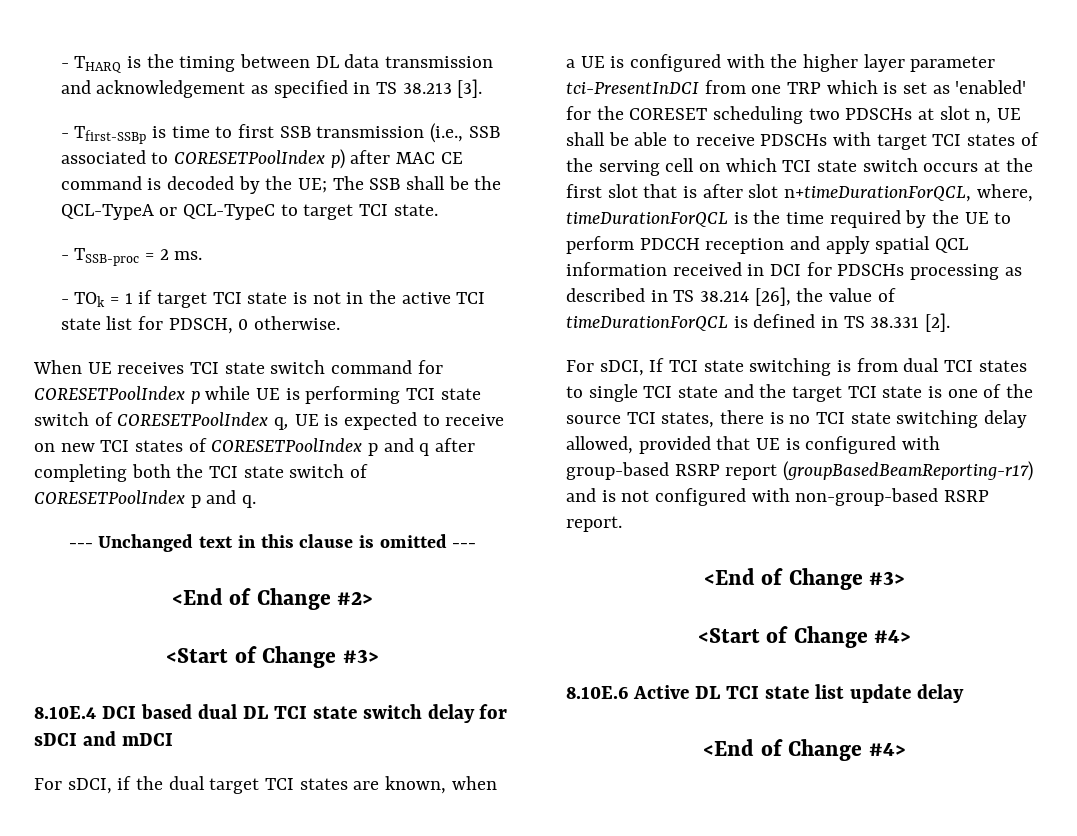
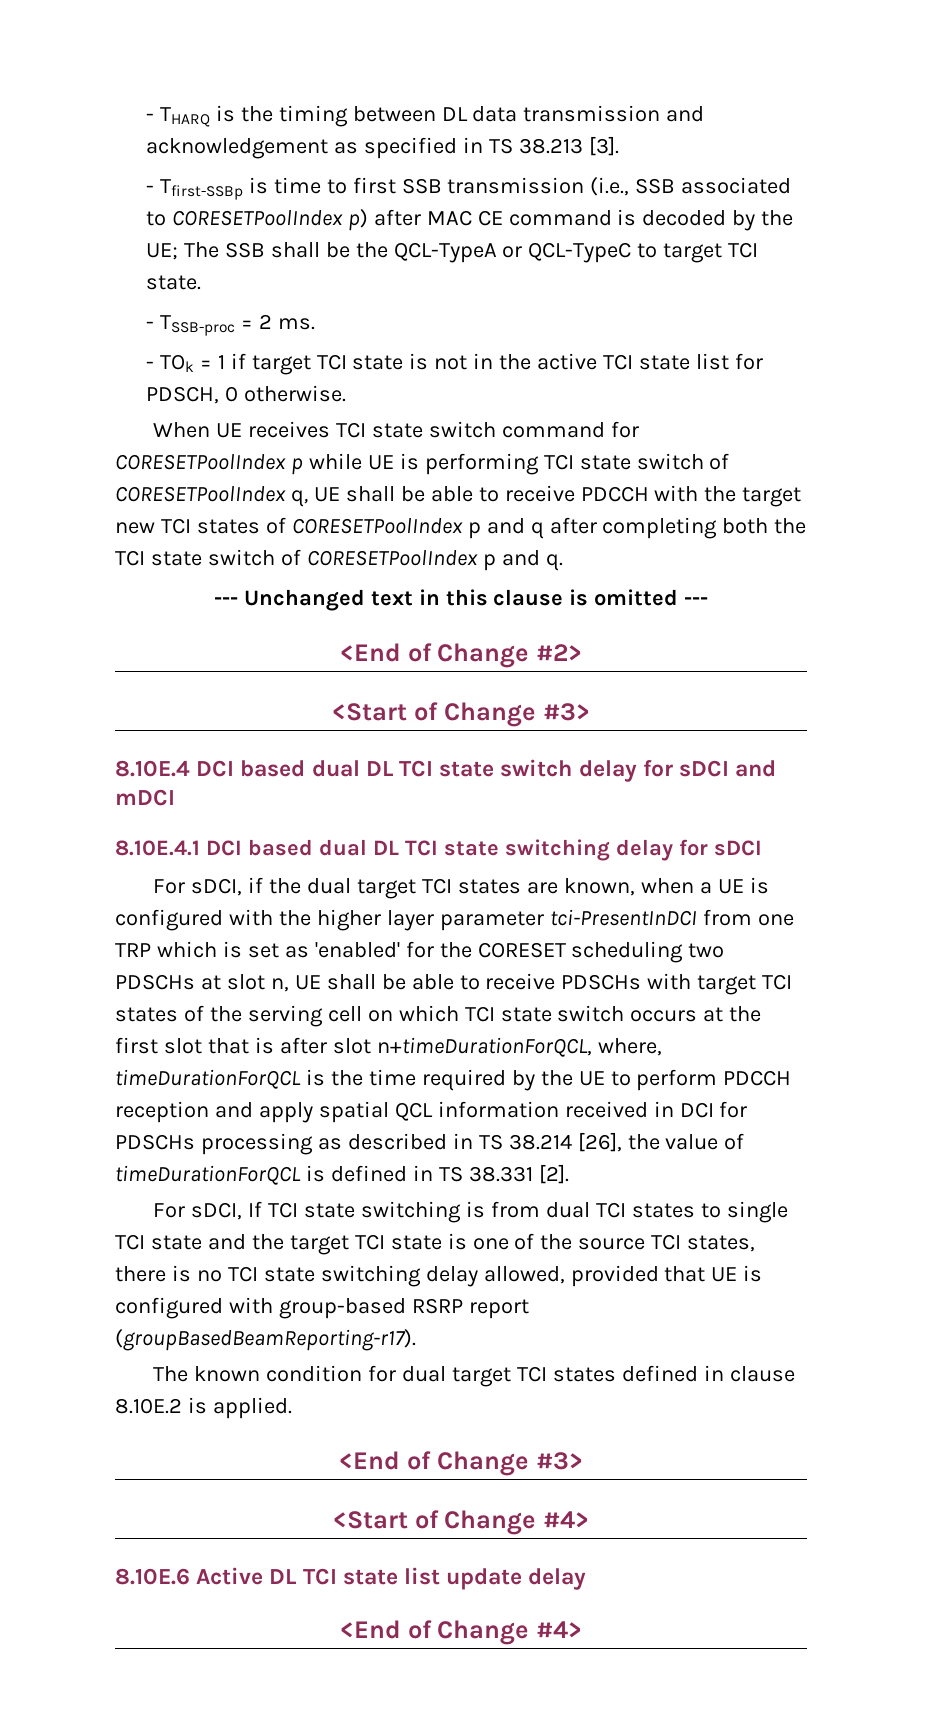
- When UE receives TCI state switch command for CORESETPoolIndex p while UE is performing TCI state switch of CORESETPoolIndex q, UE is expected to receive on new TCI states of CORESETPoolIndex p and q after completing both the TCI state switch of CORESETPoolIndex p and q.
+ When UE receives TCI state switch command for CORESETPoolIndex p while UE is performing TCI state switch of CORESETPoolIndex q, UE shall be able to receive PDCCH with the target new TCI states of CORESETPoolIndex p and q after completing both the TCI state switch of CORESETPoolIndex p and q.
+ 8.10E.4.1 DCI based dual DL TCI state switching delay for sDCI
- For sDCI, If TCI state switching is from dual TCI states to single TCI state and the target TCI state is one of the source TCI states, there is no TCI state switching delay allowed, provided that UE is configured with group-based RSRP report (groupBasedBeamReporting-r17) and is not configured with non-group-based RSRP report.
+ For sDCI, If TCI state switching is from dual TCI states to single TCI state and the target TCI state is one of the source TCI states, there is no TCI state switching delay allowed, provided that UE is configured with group-based RSRP report (groupBasedBeamReporting-r17).
+ The known condition for dual target TCI states defined in clause 8.10E.2 is applied.

